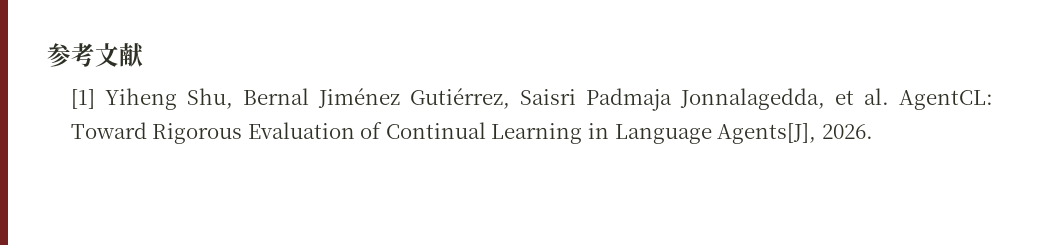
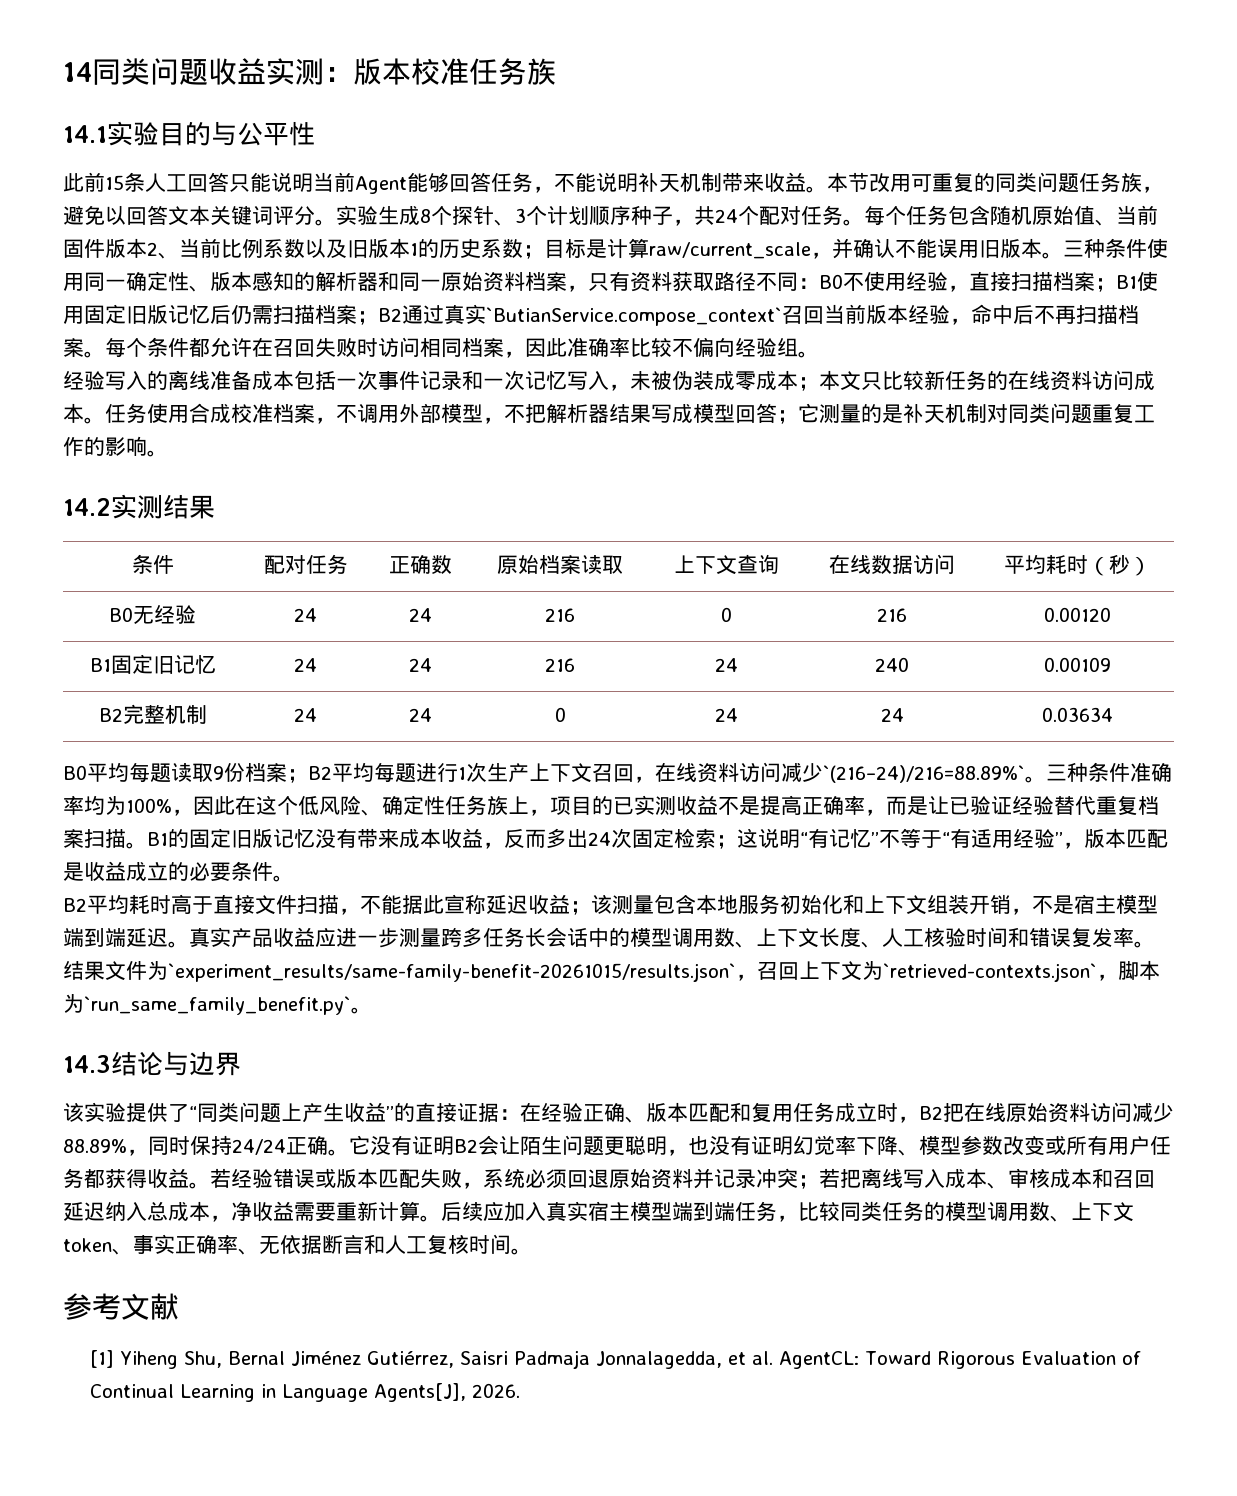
+ 14同类问题收益实测：版本校准任务族
+ 14.1实验目的与公平性
+ 此前15条人工回答只能说明当前Agent能够回答任务，不能说明补天机制带来收益。本节改用可重复的同类问题任务族，避免以回答文本关键词评分。实验生成8个探针、3个计划顺序种子，共24个配对任务。每个任务包含随机原始值、当前固件版本2、当前比例系数以及旧版本1的历史系数；目标是计算raw/current_scale，并确认不能误用旧版本。三种条件使用同一确定性、版本感知的解析器和同一原始资料档案，只有资料获取路径不同：B0不使用经验，直接扫描档案；B1使用固定旧版记忆后仍需扫描档案；B2通过真实`ButianService.compose_context`召回当前版本经验，命中后不再扫描档案。每个条件都允许在召回失败时访问相同档案，因此准确率比较不偏向经验组。
+ 经验写入的离线准备成本包括一次事件记录和一次记忆写入，未被伪装成零成本；本文只比较新任务的在线资料访问成本。任务使用合成校准档案，不调用外部模型，不把解析器结果写成模型回答；它测量的是补天机制对同类问题重复工作的影响。
+ 14.2实测结果
+ 条件 | 配对任务 | 正确数 | 原始档案读取 | 上下文查询 | 在线数据访问 | 平均耗时（秒）
+ B0无经验 | 24 | 24 | 216 | 0 | 216 | 0.00120
+ B1固定旧记忆 | 24 | 24 | 216 | 24 | 240 | 0.00109
+ B2完整机制 | 24 | 24 | 0 | 24 | 24 | 0.03634
+ B0平均每题读取9份档案；B2平均每题进行1次生产上下文召回，在线资料访问减少`(216−24)/216=88.89%`。三种条件准确率均为100%，因此在这个低风险、确定性任务族上，项目的已实测收益不是提高正确率，而是让已验证经验替代重复档案扫描。B1的固定旧版记忆没有带来成本收益，反而多出24次固定检索；这说明“有记忆”不等于“有适用经验”，版本匹配是收益成立的必要条件。
+ B2平均耗时高于直接文件扫描，不能据此宣称延迟收益；该测量包含本地服务初始化和上下文组装开销，不是宿主模型端到端延迟。真实产品收益应进一步测量跨多任务长会话中的模型调用数、上下文长度、人工核验时间和错误复发率。结果文件为`experiment_results/same-family-benefit-20261015/results.json`，召回上下文为`retrieved-contexts.json`，脚本为`run_same_family_benefit.py`。
+ 14.3结论与边界
+ 该实验提供了“同类问题上产生收益”的直接证据：在经验正确、版本匹配和复用任务成立时，B2把在线原始资料访问减少88.89%，同时保持24/24正确。它没有证明B2会让陌生问题更聪明，也没有证明幻觉率下降、模型参数改变或所有用户任务都获得收益。若经验错误或版本匹配失败，系统必须回退原始资料并记录冲突；若把离线写入成本、审核成本和召回延迟纳入总成本，净收益需要重新计算。后续应加入真实宿主模型端到端任务，比较同类任务的模型调用数、上下文token、事实正确率、无依据断言和人工复核时间。

